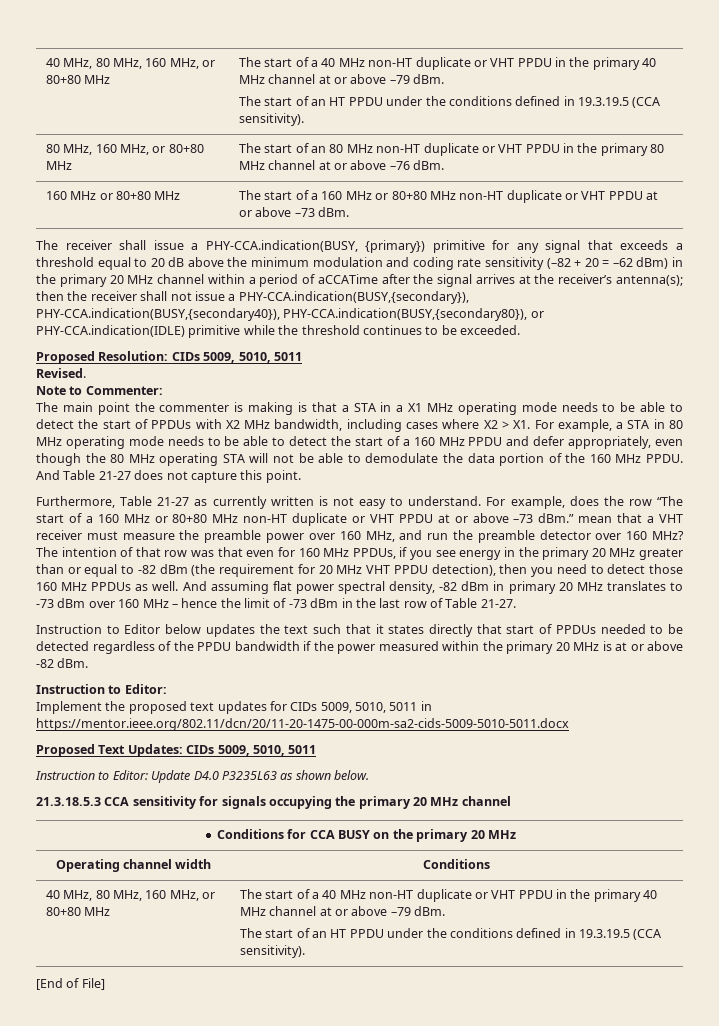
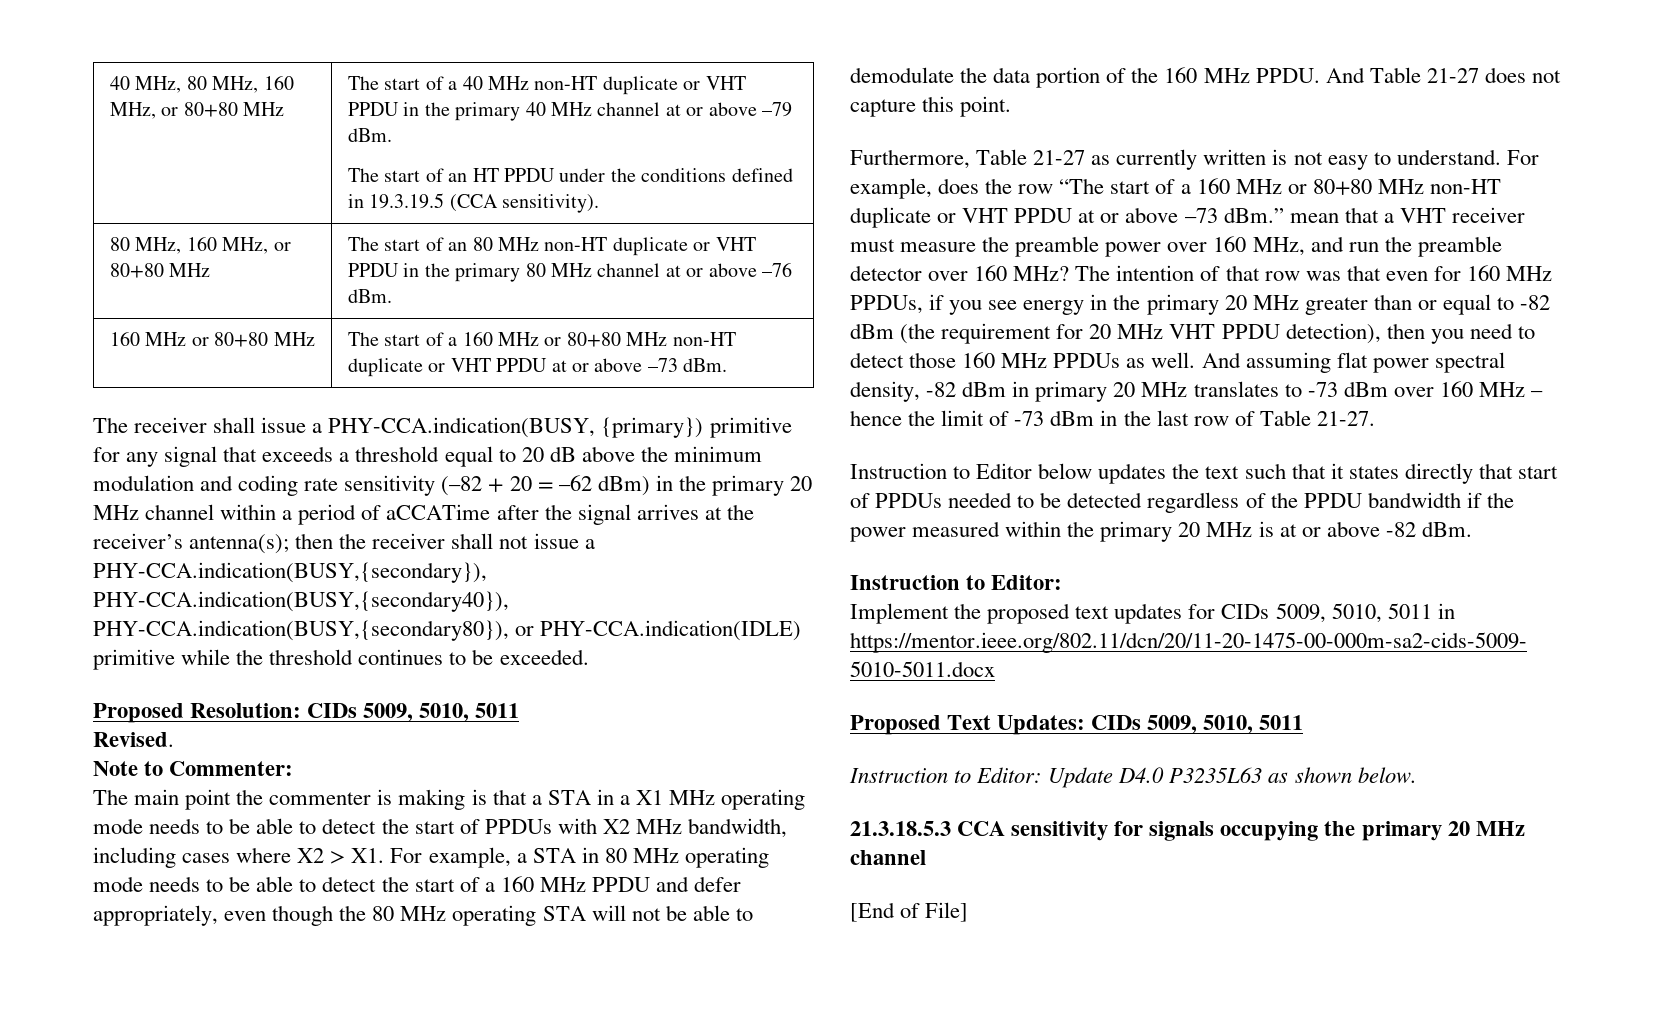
- Conditions for CCA BUSY on the primary 20 MHz
- Operating channel width | Conditions
- 40 MHz, 80 MHz, 160 MHz, or 80+80 MHz | The start of a 40 MHz non-HT duplicate or VHT PPDU in the primary 40 MHz channel at or above –79 dBm.
- The start of an HT PPDU under the conditions defined in 19.3.19.5 (CCA sensitivity).

